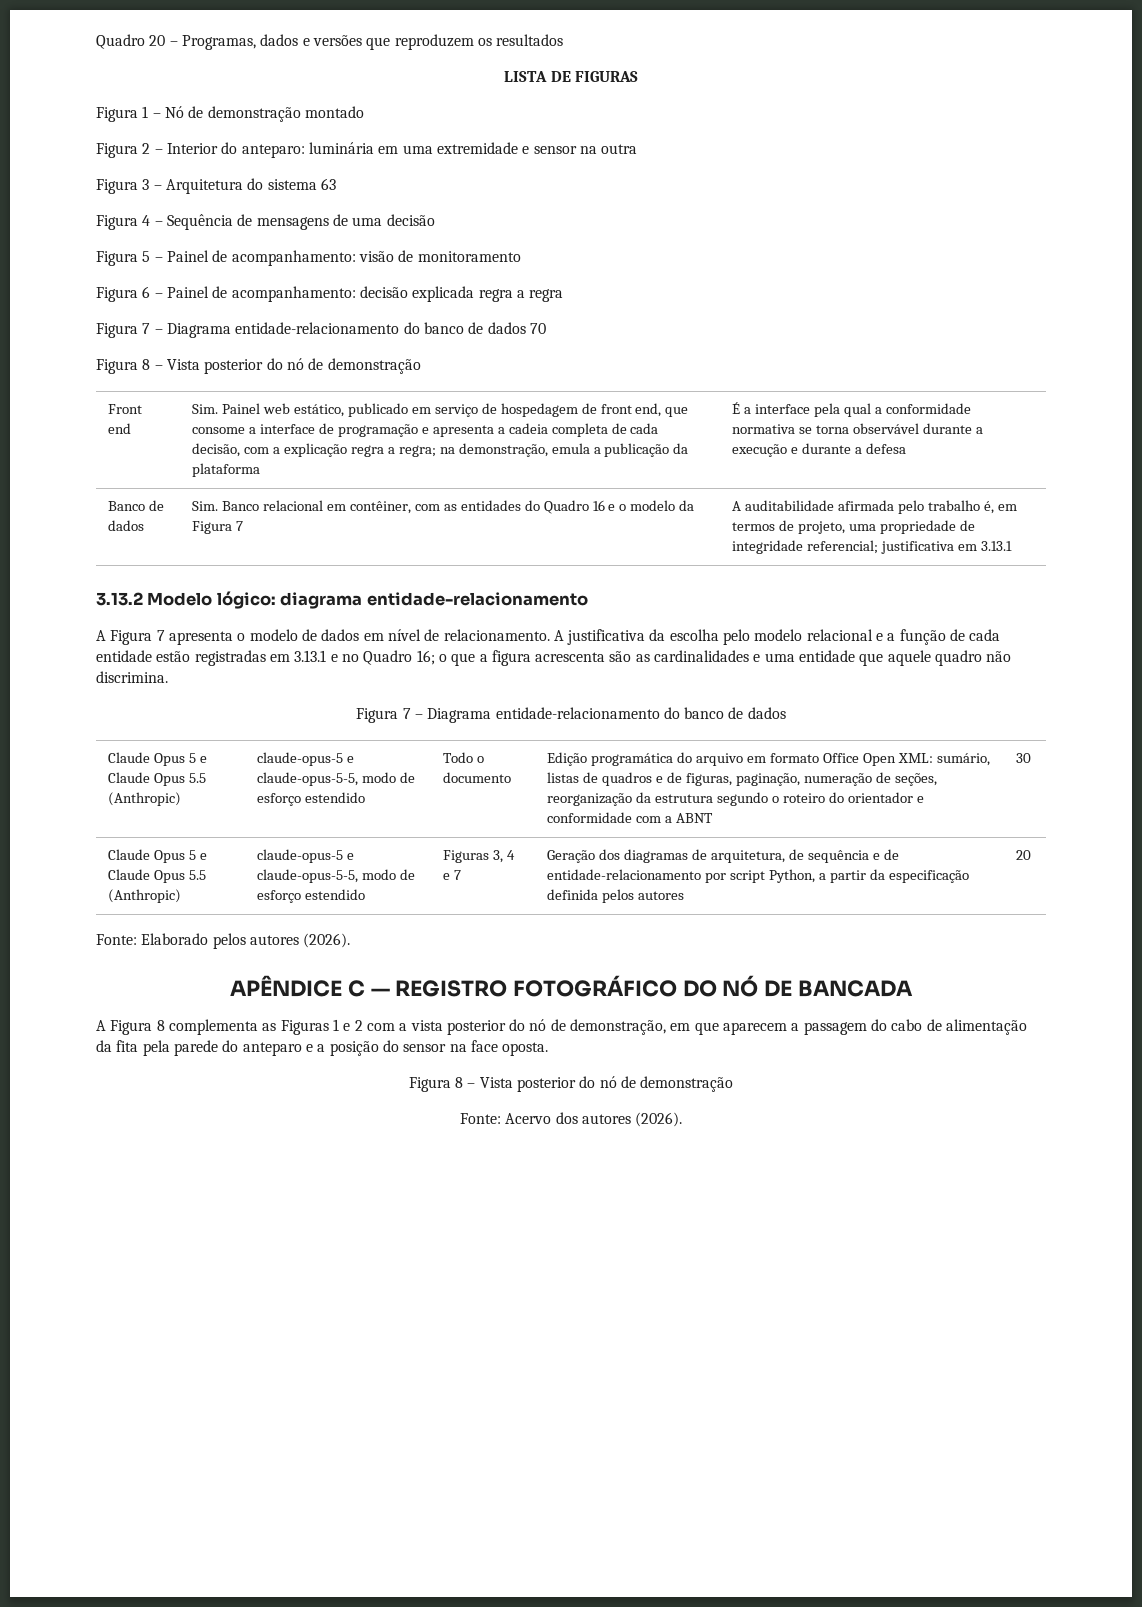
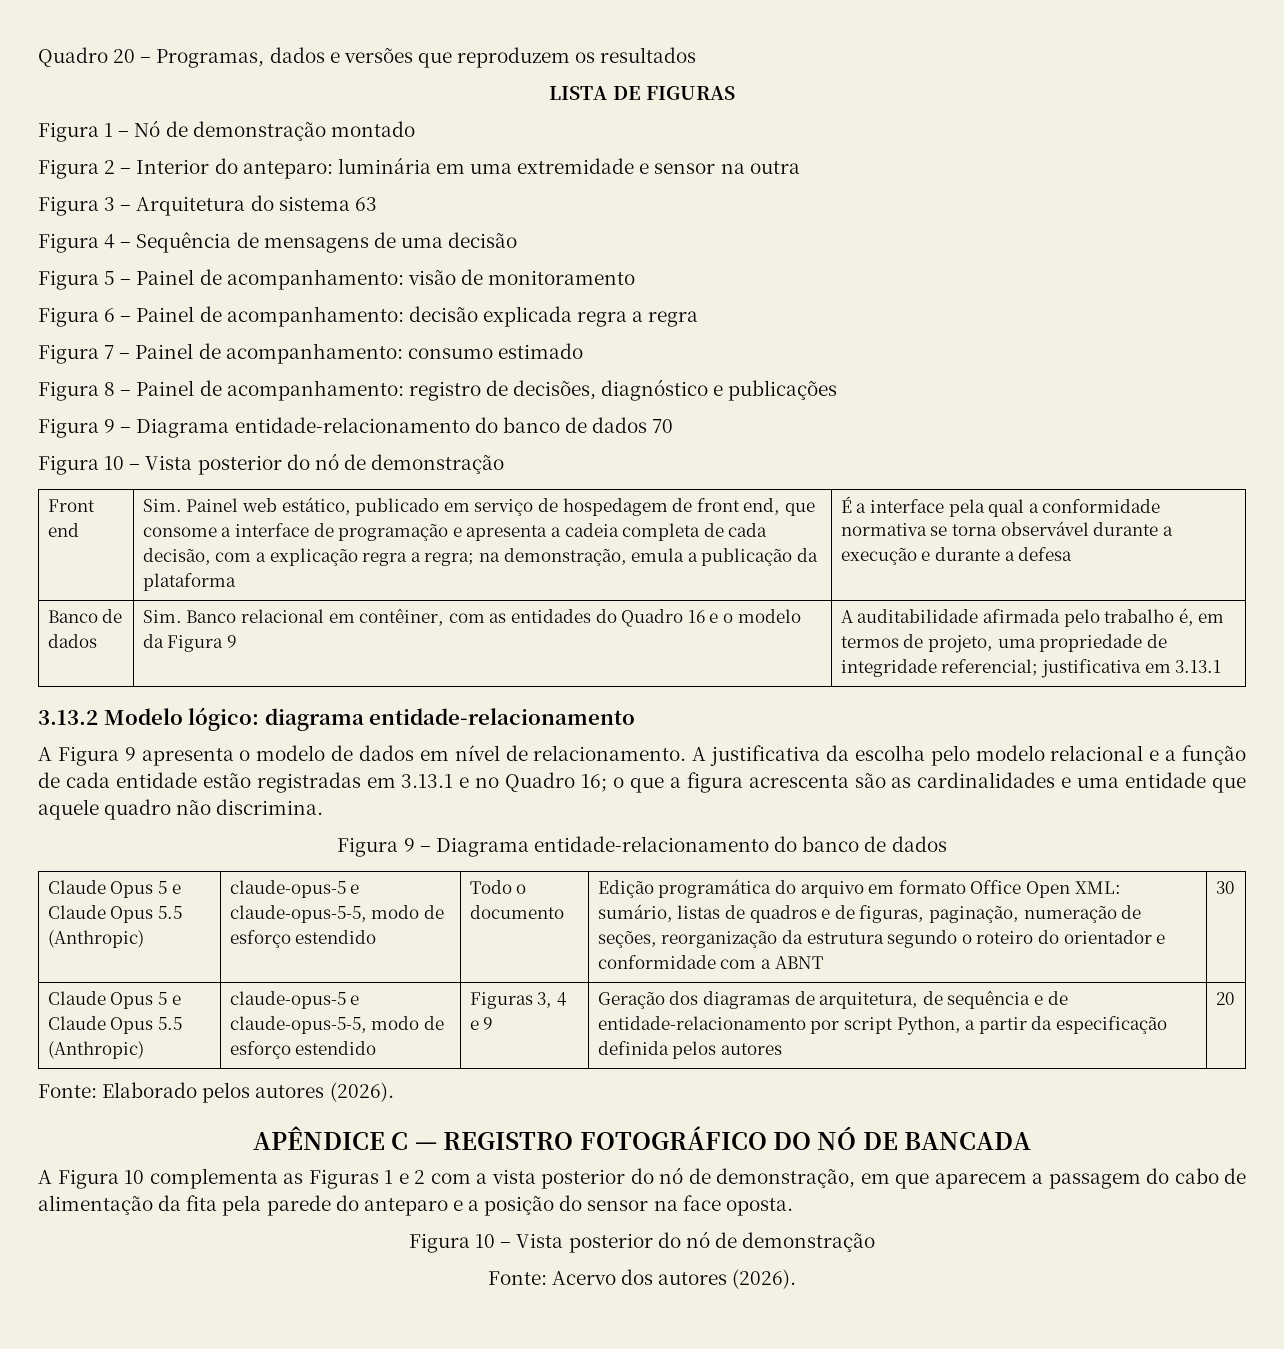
- Figura 7 – Diagrama entidade-relacionamento do banco de dados 70
- Figura 8 – Vista posterior do nó de demonstração
+ Figura 7 – Painel de acompanhamento: consumo estimado
+ Figura 8 – Painel de acompanhamento: registro de decisões, diagnóstico e publicações
+ Figura 9 – Diagrama entidade-relacionamento do banco de dados 70
+ Figura 10 – Vista posterior do nó de demonstração
- Banco de dados | Sim. Banco relacional em contêiner, com as entidades do Quadro 16 e o modelo da Figura 7 | A auditabilidade afirmada pelo trabalho é, em termos de projeto, uma propriedade de integridade referencial; justificativa em 3.13.1
+ Banco de dados | Sim. Banco relacional em contêiner, com as entidades do Quadro 16 e o modelo da Figura 9 | A auditabilidade afirmada pelo trabalho é, em termos de projeto, uma propriedade de integridade referencial; justificativa em 3.13.1
- A Figura 7 apresenta o modelo de dados em nível de relacionamento.
+ A Figura 9 apresenta o modelo de dados em nível de relacionamento.
  A justificativa da escolha pelo modelo relacional e a função de cada entidade estão registradas em 3.13.1 e no Quadro 16; o que a figura acrescenta são as cardinalidades e uma entidade que aquele quadro não discrimina.
- Figura 7 – Diagrama entidade-relacionamento do banco de dados
+ Figura 9 – Diagrama entidade-relacionamento do banco de dados
- Figuras 3, 4 e 7
+ Figuras 3, 4 e 9
- A Figura 8 complementa as Figuras 1 e 2 com a vista posterior do nó de demonstração, em que aparecem a passagem do cabo de alimentação da fita pela parede do anteparo e a posição do sensor na face oposta.
- Figura 8 – Vista posterior do nó de demonstração
+ A Figura 10 complementa as Figuras 1 e 2 com a vista posterior do nó de demonstração, em que aparecem a passagem do cabo de alimentação da fita pela parede do anteparo e a posição do sensor na face oposta.
+ Figura 10 – Vista posterior do nó de demonstração

